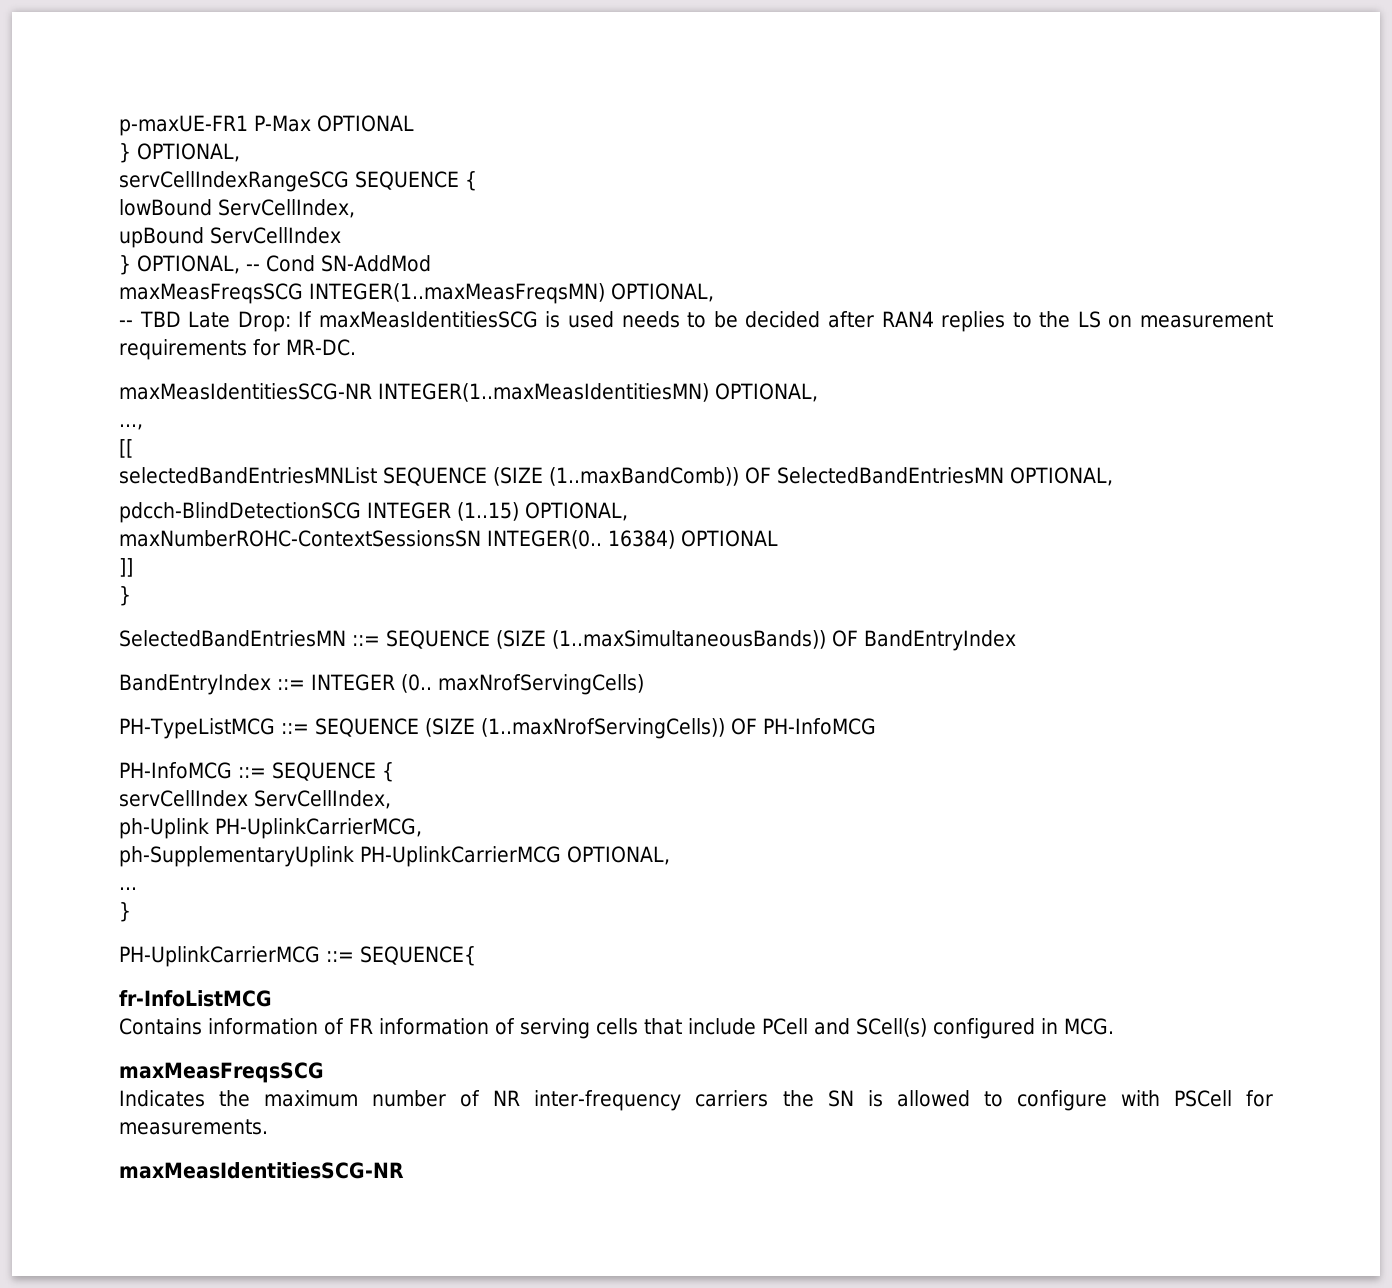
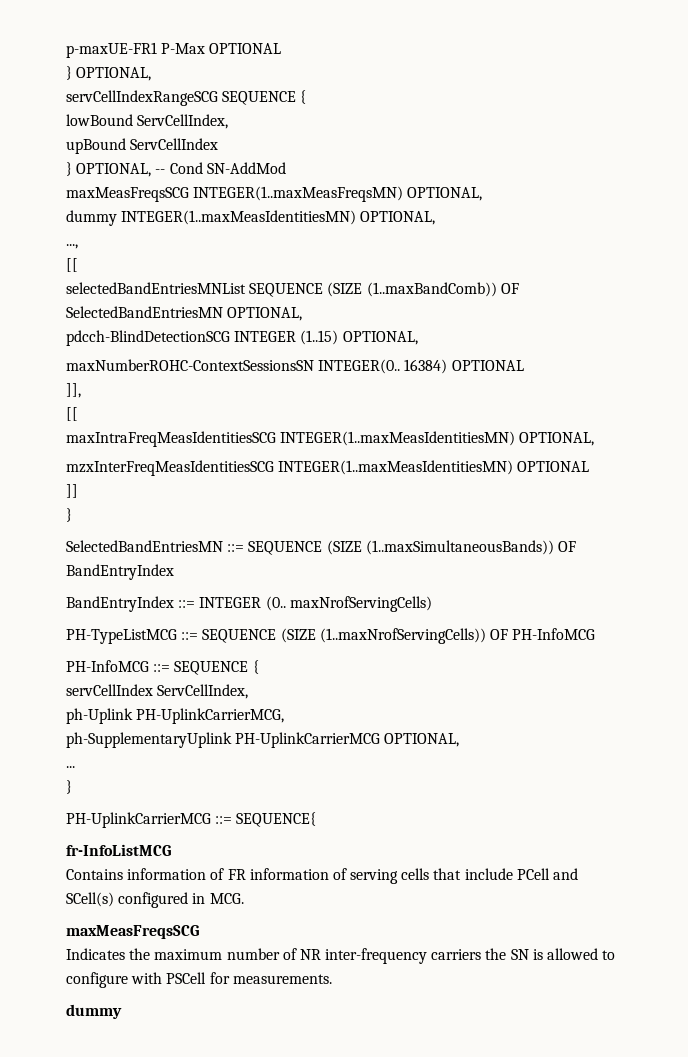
- -- TBD Late Drop: If maxMeasIdentitiesSCG is used needs to be decided after RAN4 replies to the LS on measurement requirements for MR-DC.
- maxMeasIdentitiesSCG-NR INTEGER(1..maxMeasIdentitiesMN) OPTIONAL,
+ dummy INTEGER(1..maxMeasIdentitiesMN) OPTIONAL,
+ ]],
+ [[
+ maxIntraFreqMeasIdentitiesSCG INTEGER(1..maxMeasIdentitiesMN) OPTIONAL,
+ mzxInterFreqMeasIdentitiesSCG INTEGER(1..maxMeasIdentitiesMN) OPTIONAL
  Indicates the maximum number of NR inter-frequency carriers the SN is allowed to configure with PSCell for measurements.
- maxMeasIdentitiesSCG-NR
+ dummy

